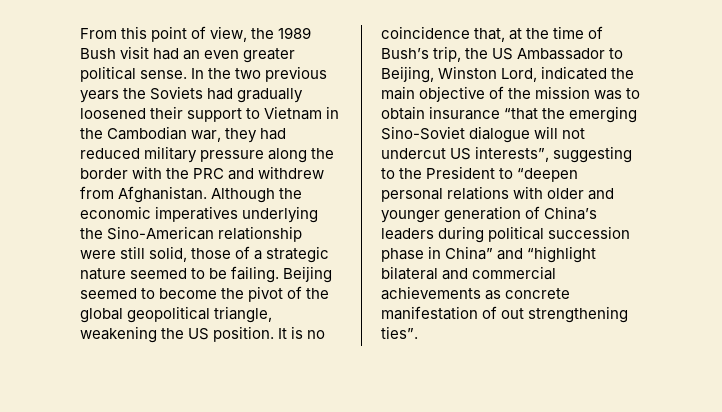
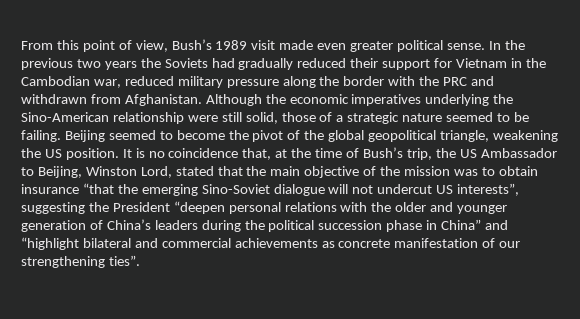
- From this point of view, the 1989 Bush visit had an even greater political sense.
+ From this point of view, Bush’s 1989 visit made even greater political sense.
- In the two previous years the Soviets had gradually loosened their support to Vietnam in the Cambodian war, they had reduced military pressure along the border with the PRC and withdrew from Afghanistan.
+ In the previous two years the Soviets had gradually reduced their support for Vietnam in the Cambodian war, reduced military pressure along the border with the PRC and withdrawn from Afghanistan.
- It is no coincidence that, at the time of Bush’s trip, the US Ambassador to Beijing, Winston Lord, indicated the main objective of the mission was to obtain insurance “that the emerging Sino-Soviet dialogue will not undercut US interests”, suggesting to the President to “deepen personal relations with older and younger generation of China’s leaders during political succession phase in China” and “highlight bilateral and commercial achievements as concrete manifestation of out strengthening ties”.
+ It is no coincidence that, at the time of Bush’s trip, the US Ambassador to Beijing, Winston Lord, stated that the main objective of the mission was to obtain insurance “that the emerging Sino-Soviet dialogue will not undercut US interests”, suggesting the President “deepen personal relations with the older and younger generation of China’s leaders during the political succession phase in China” and “highlight bilateral and commercial achievements as concrete manifestation of our strengthening ties”.

